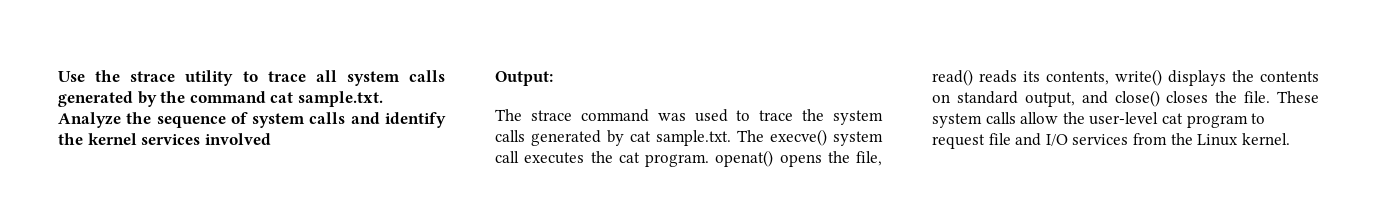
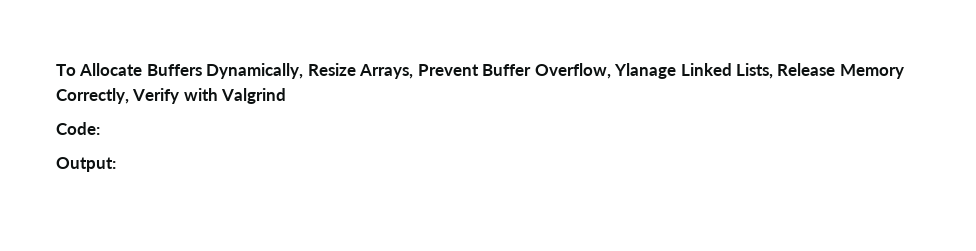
- Use the strace utility to trace all system calls generated by the command cat sample.txt. Analyze the sequence of system calls and identify the kernel services involved
+ To Allocate Buffers Dynamically, Resize Arrays, Prevent Buffer Overflow, Ylanage Linked Lists, Release Memory Correctly, Verify with Valgrind
+ Code:
  Output:
- The strace command was used to trace the system calls generated by cat sample.txt. The execve() system call executes the cat program. openat() opens the file, read() reads its contents, write() displays the contents on standard output, and close() closes the file. These system calls allow the user-level cat program to request file and I/O services from the Linux kernel.

